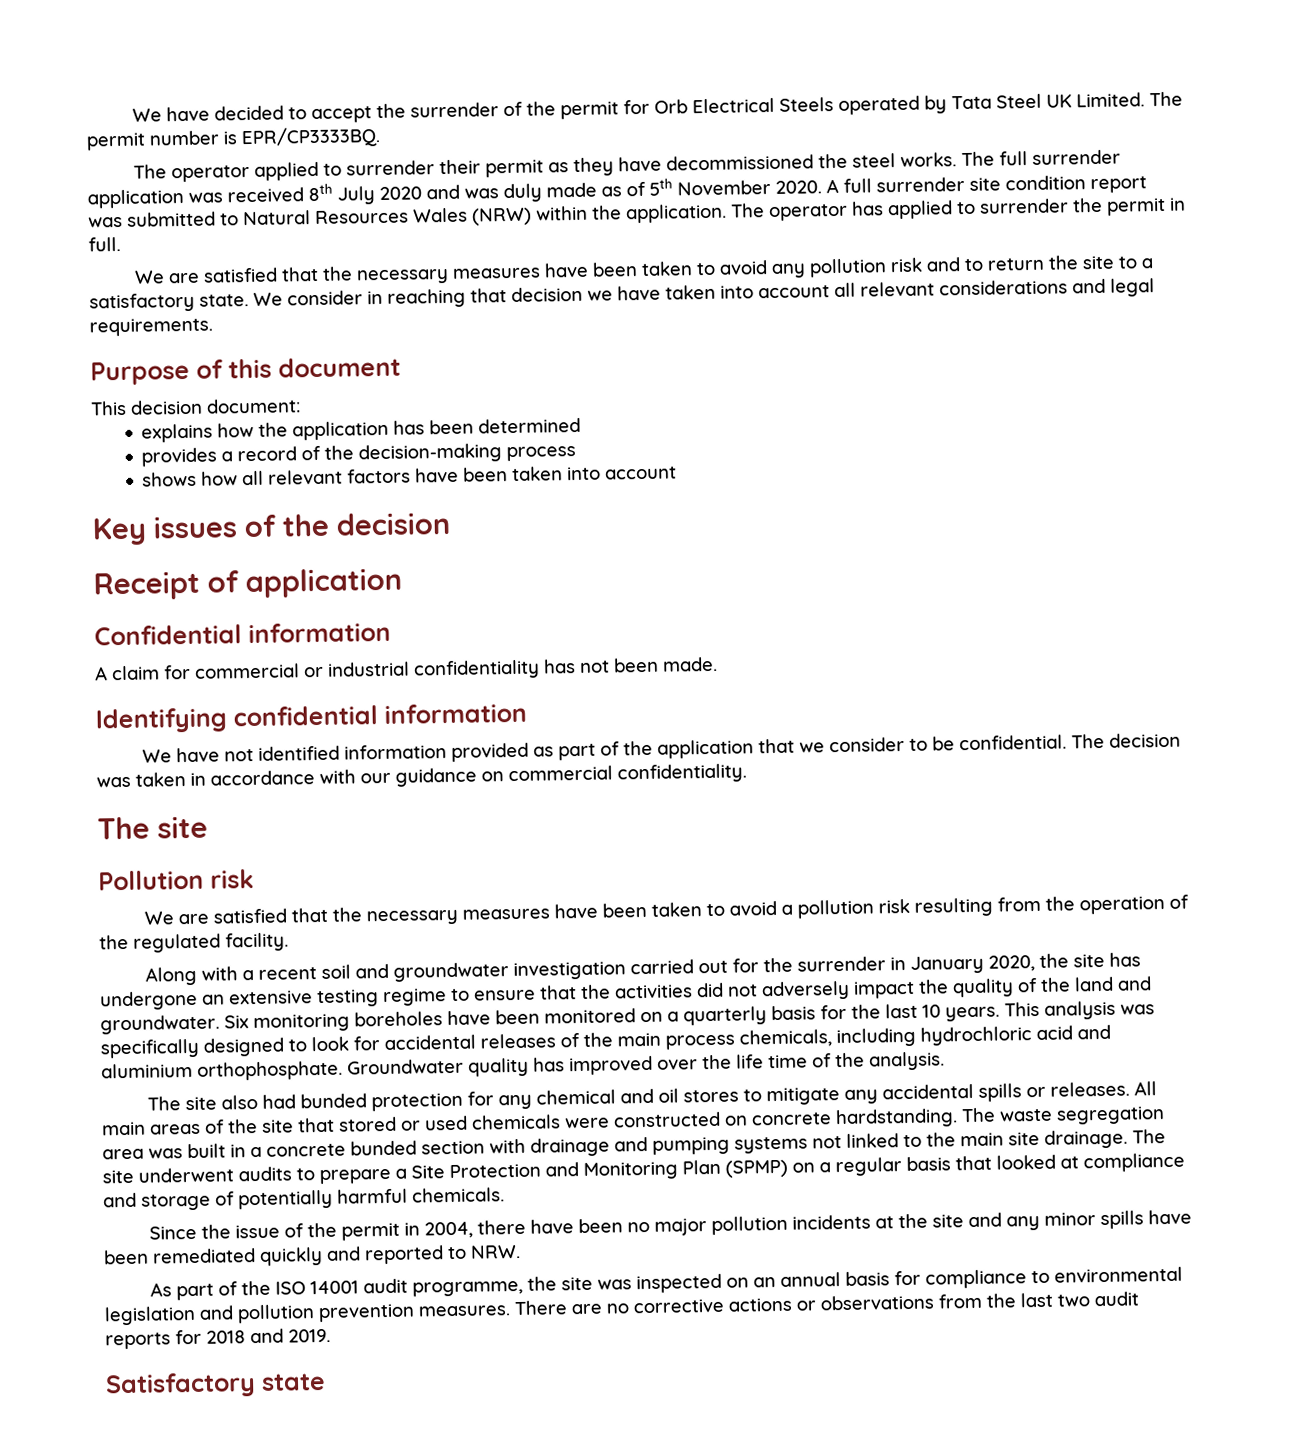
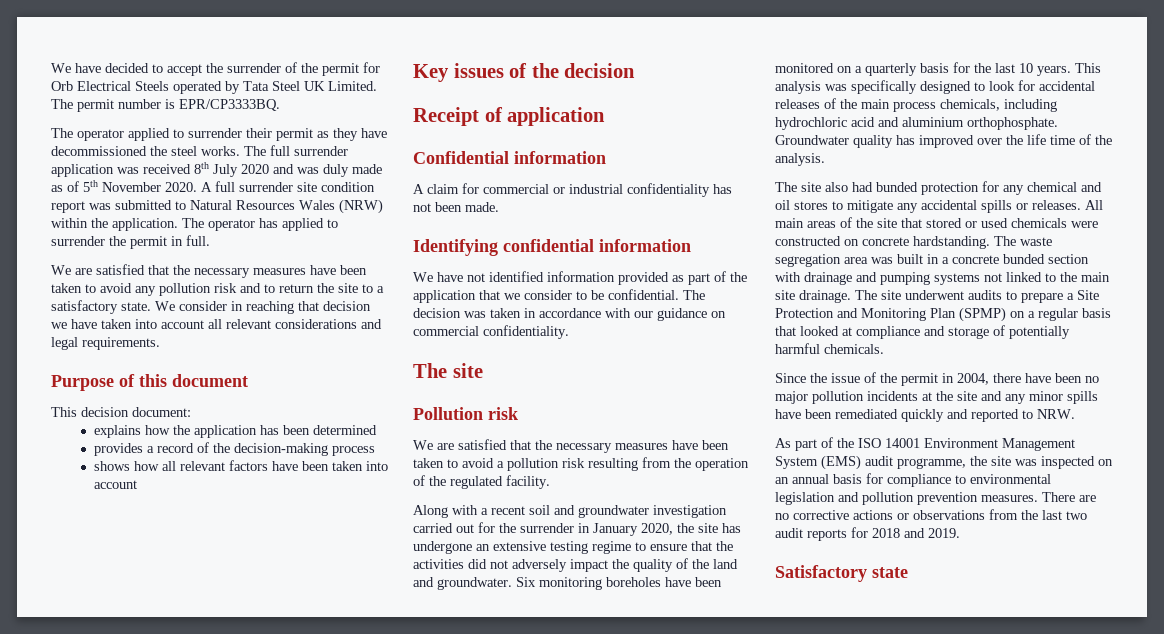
- As part of the ISO 14001 audit programme, the site was inspected on an annual basis for compliance to environmental legislation and pollution prevention measures.
+ As part of the ISO 14001 Environment Management System (EMS) audit programme, the site was inspected on an annual basis for compliance to environmental legislation and pollution prevention measures.

